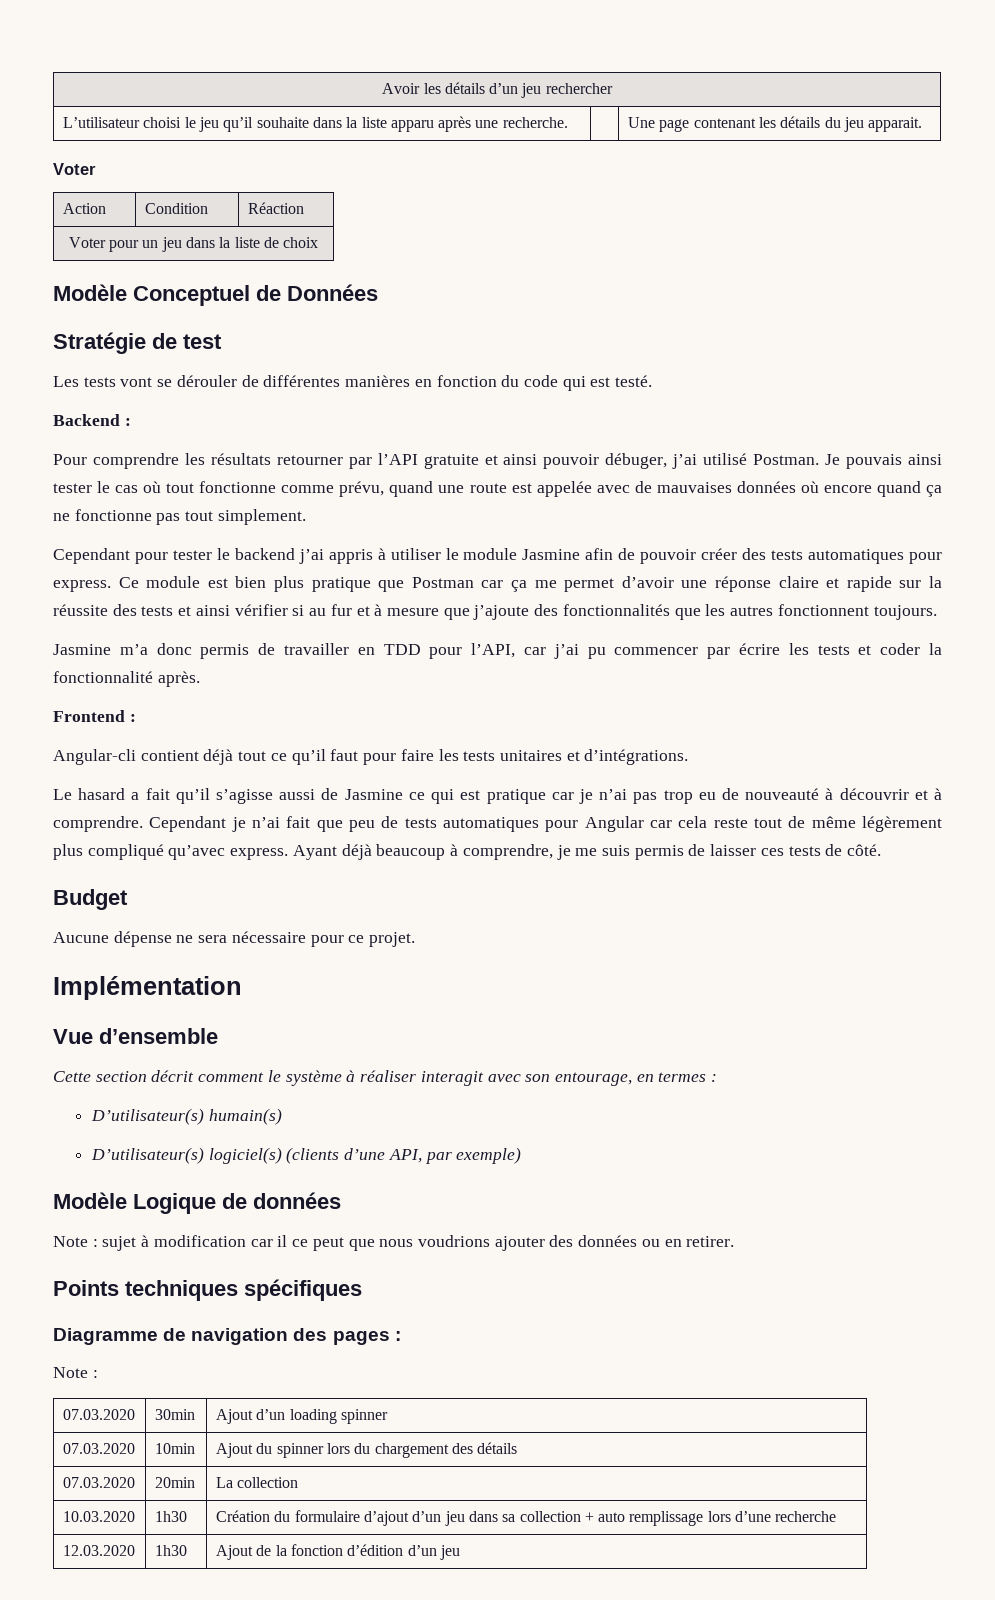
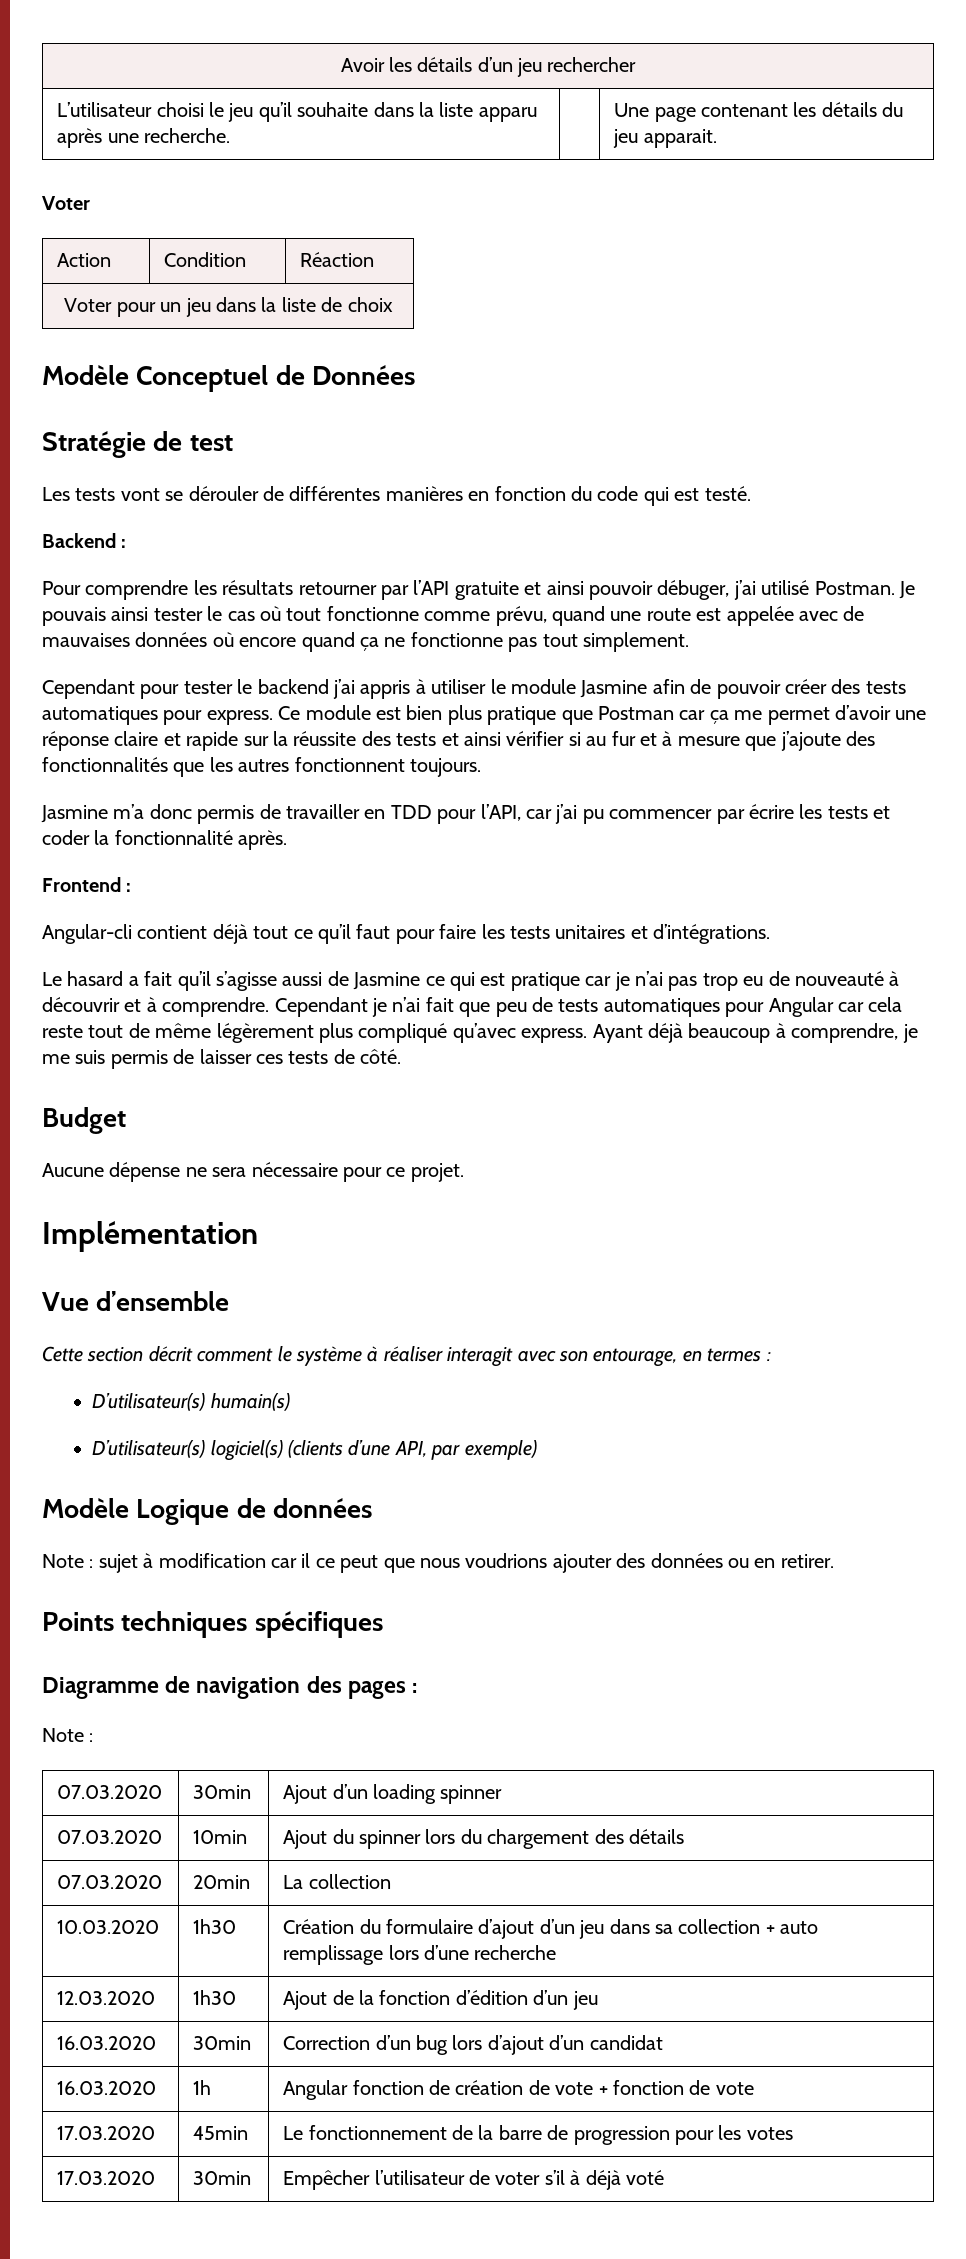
+ 16.03.2020 | 30min | Correction d’un bug lors d’ajout d’un candidat
+ 16.03.2020 | 1h | Angular fonction de création de vote + fonction de vote
+ 17.03.2020 | 45min | Le fonctionnement de la barre de progression pour les votes
+ 17.03.2020 | 30min | Empêcher l’utilisateur de voter s’il à déjà voté

